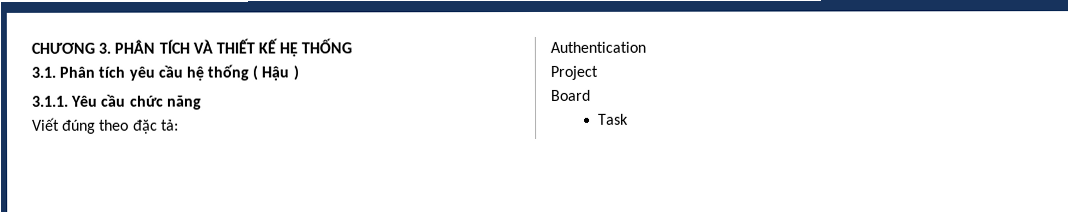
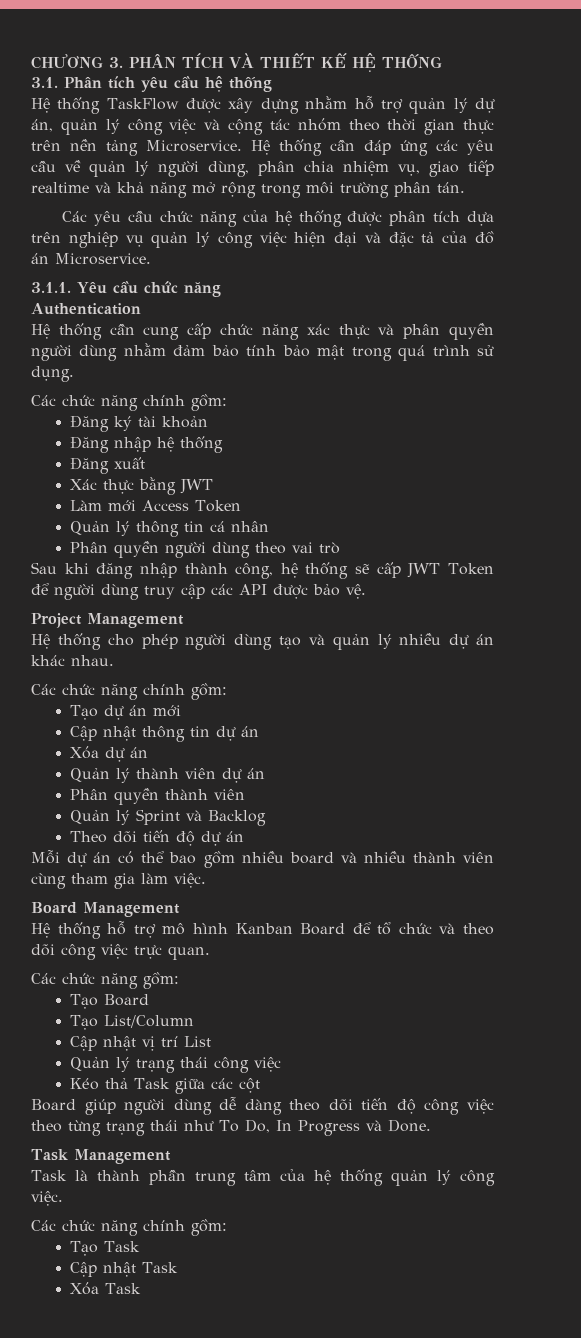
- 3.1. Phân tích yêu cầu hệ thống ( Hậu )
+ 3.1. Phân tích yêu cầu hệ thống
+ Hệ thống TaskFlow được xây dựng nhằm hỗ trợ quản lý dự án, quản lý công việc và cộng tác nhóm theo thời gian thực trên nền tảng Microservice. Hệ thống cần đáp ứng các yêu cầu về quản lý người dùng, phân chia nhiệm vụ, giao tiếp realtime và khả năng mở rộng trong môi trường phân tán.
+ Các yêu cầu chức năng của hệ thống được phân tích dựa trên nghiệp vụ quản lý công việc hiện đại và đặc tả của đồ án Microservice.
- Viết đúng theo đặc tả:
  Authentication
- Project
- Board
- Task
+ Hệ thống cần cung cấp chức năng xác thực và phân quyền người dùng nhằm đảm bảo tính bảo mật trong quá trình sử dụng.
+ Các chức năng chính gồm:
+ Đăng ký tài khoản
+ Đăng nhập hệ thống
+ Đăng xuất
+ Xác thực bằng JWT
+ Làm mới Access Token
+ Quản lý thông tin cá nhân
+ Phân quyền người dùng theo vai trò
+ Sau khi đăng nhập thành công, hệ thống sẽ cấp JWT Token để người dùng truy cập các API được bảo vệ.
+ Project Management
+ Hệ thống cho phép người dùng tạo và quản lý nhiều dự án khác nhau.
+ Các chức năng chính gồm:
+ Tạo dự án mới
+ Cập nhật thông tin dự án
+ Xóa dự án
+ Quản lý thành viên dự án
+ Phân quyền thành viên
+ Quản lý Sprint và Backlog
+ Theo dõi tiến độ dự án
+ Mỗi dự án có thể bao gồm nhiều board và nhiều thành viên cùng tham gia làm việc.
+ Board Management
+ Hệ thống hỗ trợ mô hình Kanban Board để tổ chức và theo dõi công việc trực quan.
+ Các chức năng gồm:
+ Tạo Board
+ Tạo List/Column
+ Cập nhật vị trí List
+ Quản lý trạng thái công việc
+ Kéo thả Task giữa các cột
+ Board giúp người dùng dễ dàng theo dõi tiến độ công việc theo từng trạng thái như To Do, In Progress và Done.
+ Task Management
+ Task là thành phần trung tâm của hệ thống quản lý công việc.
+ Các chức năng chính gồm:
+ Tạo Task
+ Cập nhật Task
+ Xóa Task

